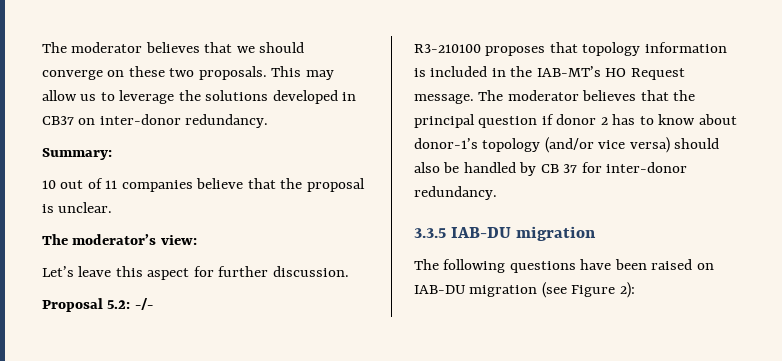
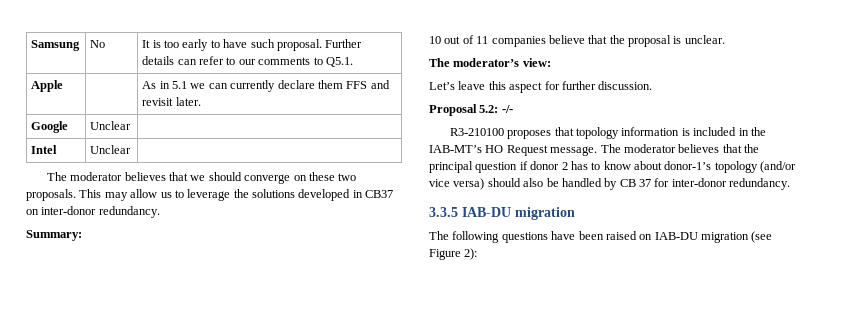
+ Samsung | No | It is too early to have such proposal. Further details can refer to our comments to Q5.1.
+ Apple | | As in 5.1 we can currently declare them FFS and revisit later.
+ Google | Unclear |
+ Intel | Unclear |

